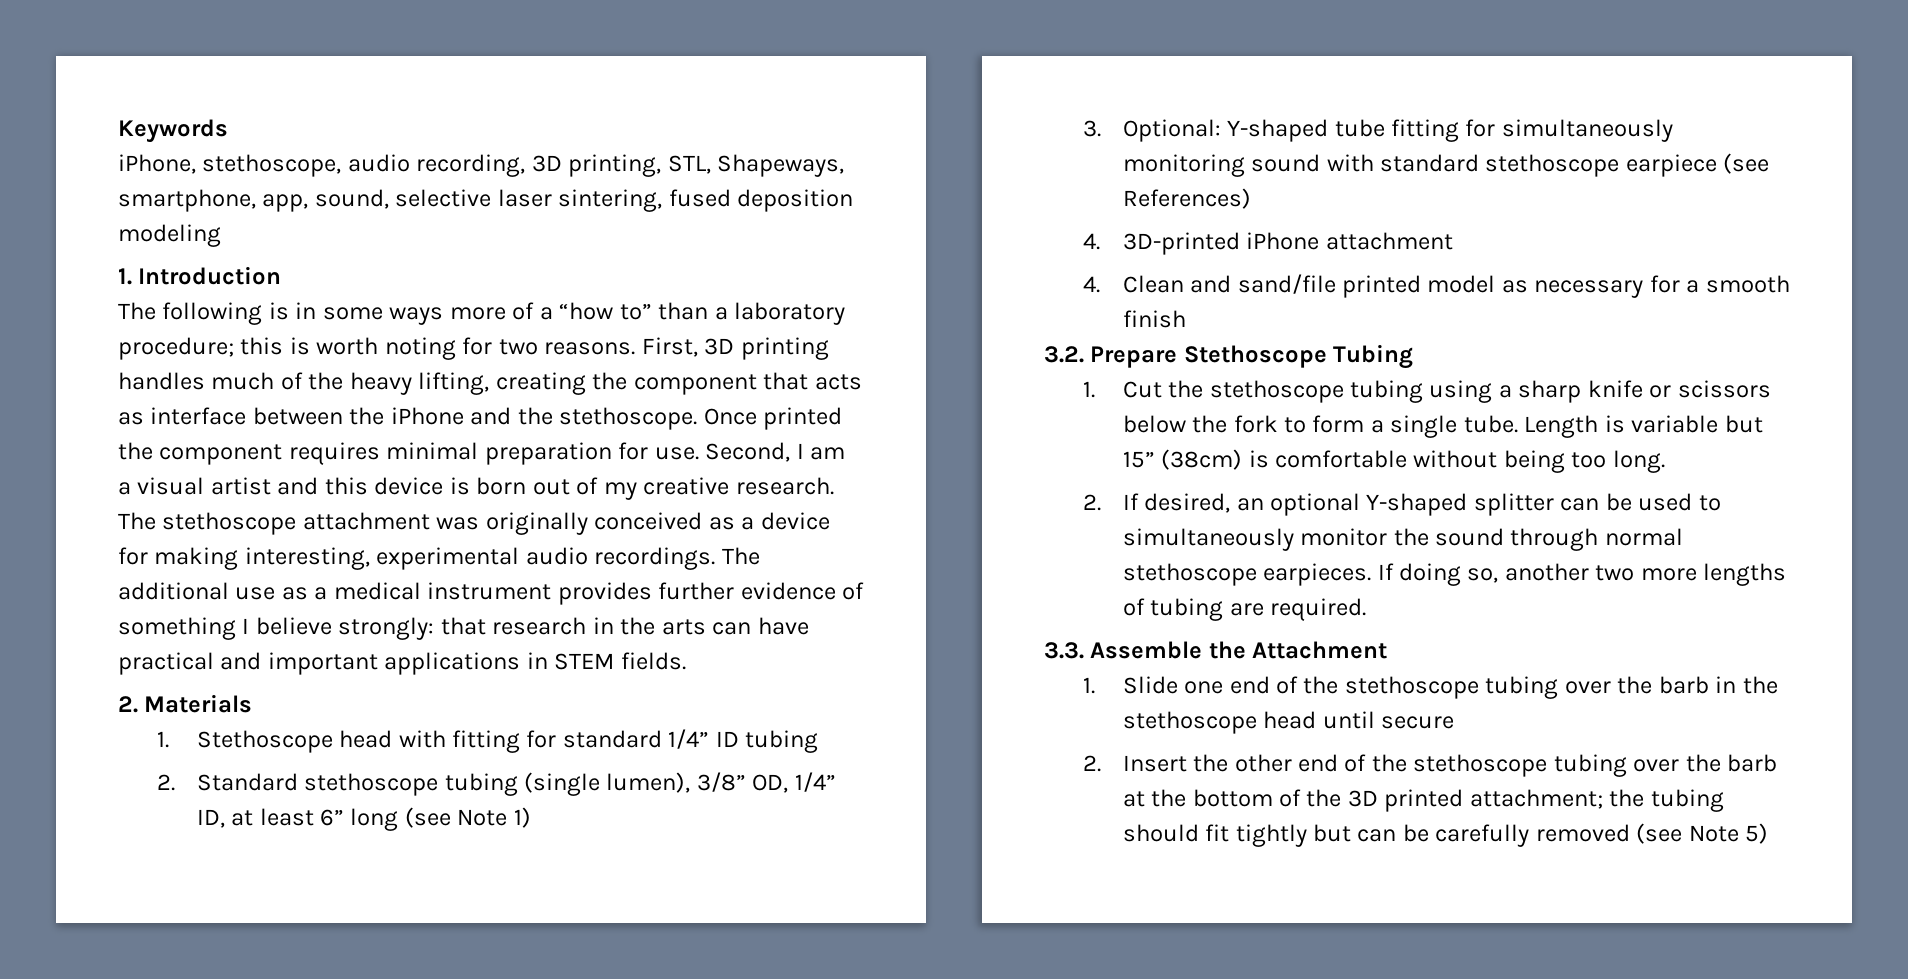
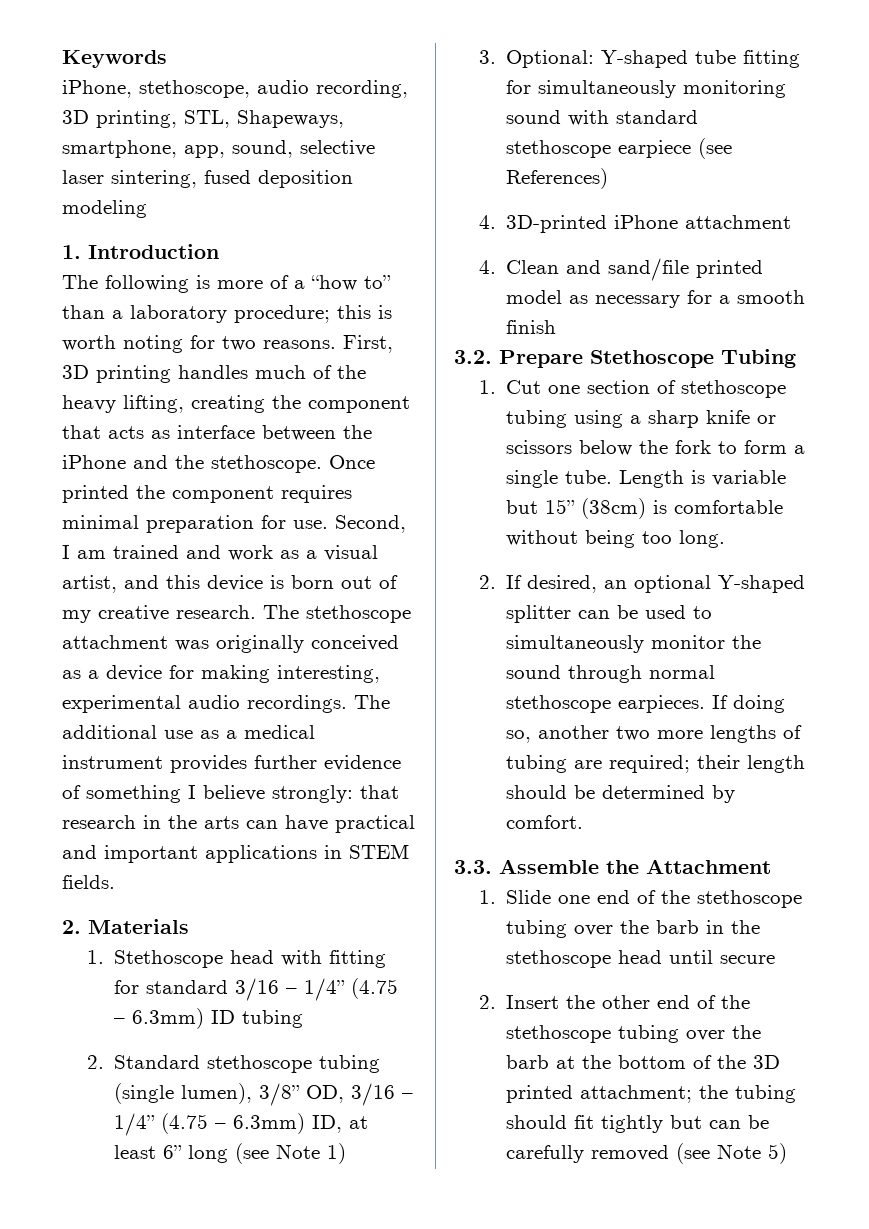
- The following is in some ways more of a “how to” than a laboratory procedure; this is worth noting for two reasons.
+ The following is more of a “how to” than a laboratory procedure; this is worth noting for two reasons.
- Second, I am a visual artist and this device is born out of my creative research.
+ Second, I am trained and work as a visual artist, and this device is born out of my creative research.
- 1. Stethoscope head with fitting for standard 1/4” ID tubing
+ 1. Stethoscope head with fitting for standard 3/16 – 1/4” (4.75 – 6.3mm) ID tubing
- 2. Standard stethoscope tubing (single lumen), 3/8” OD, 1/4” ID, at least 6” long (see Note 1)
+ 2. Standard stethoscope tubing (single lumen), 3/8” OD, 3/16 – 1/4” (4.75 – 6.3mm) ID, at least 6” long (see Note 1)
- 1. Cut the stethoscope tubing using a sharp knife or scissors below the fork to form a single tube.
+ 1. Cut one section of stethoscope tubing using a sharp knife or scissors below the fork to form a single tube.
- If doing so, another two more lengths of tubing are required.
+ If doing so, another two more lengths of tubing are required; their length should be determined by comfort.

